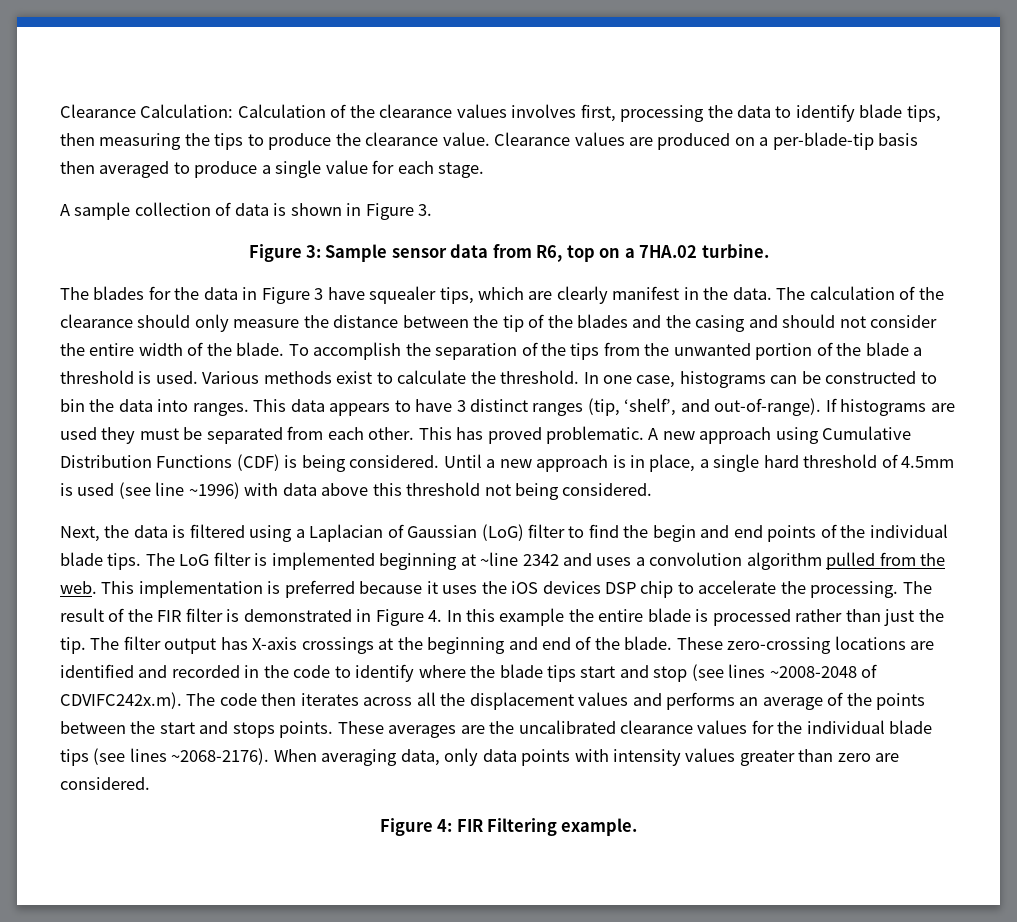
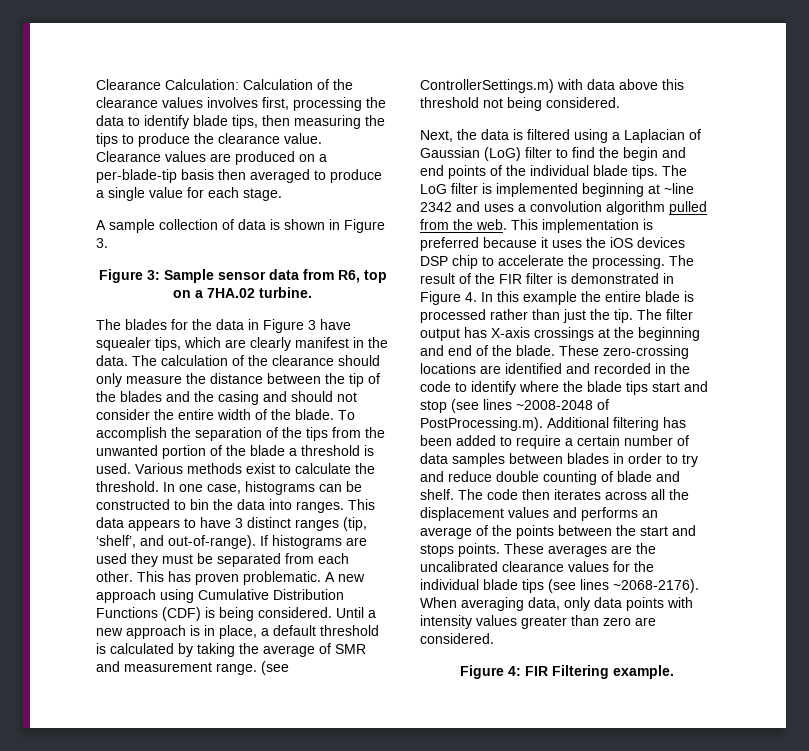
- This has proved problematic.
+ This has proven problematic.
- Until a new approach is in place, a single hard threshold of 4.5mm is used (see line ~1996) with data above this threshold not being considered.
+ Until a new approach is in place, a default threshold is calculated by taking the average of SMR and measurement range. (see ControllerSettings.m) with data above this threshold not being considered.
- These zero-crossing locations are identified and recorded in the code to identify where the blade tips start and stop (see lines ~2008-2048 of CDVIFC242x.m). The code then iterates across all the displacement values and performs an average of the points between the start and stops points.
+ These zero-crossing locations are identified and recorded in the code to identify where the blade tips start and stop (see lines ~2008-2048 of PostProcessing.m). Additional filtering has been added to require a certain number of data samples between blades in order to try and reduce double counting of blade and shelf. The code then iterates across all the displacement values and performs an average of the points between the start and stops points.

